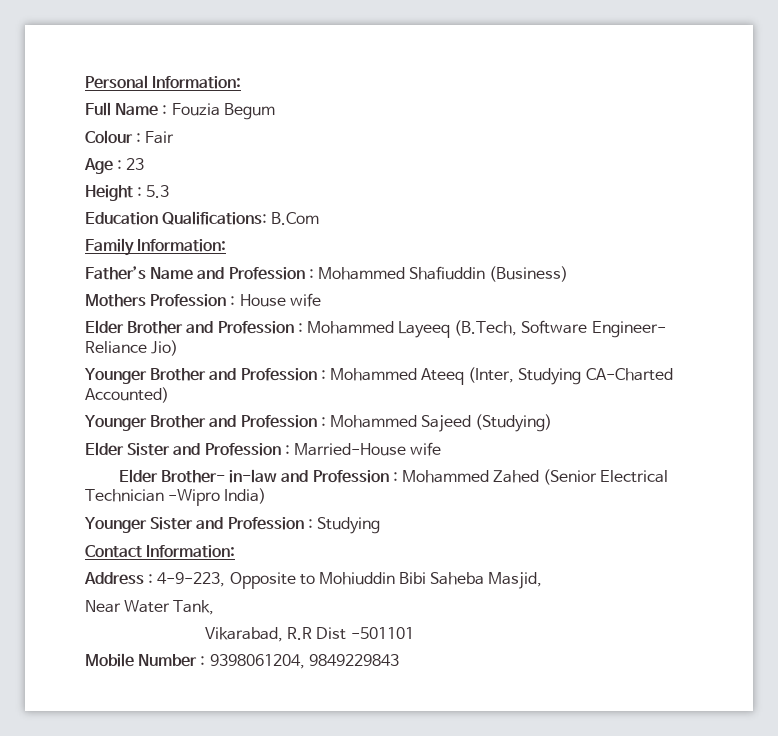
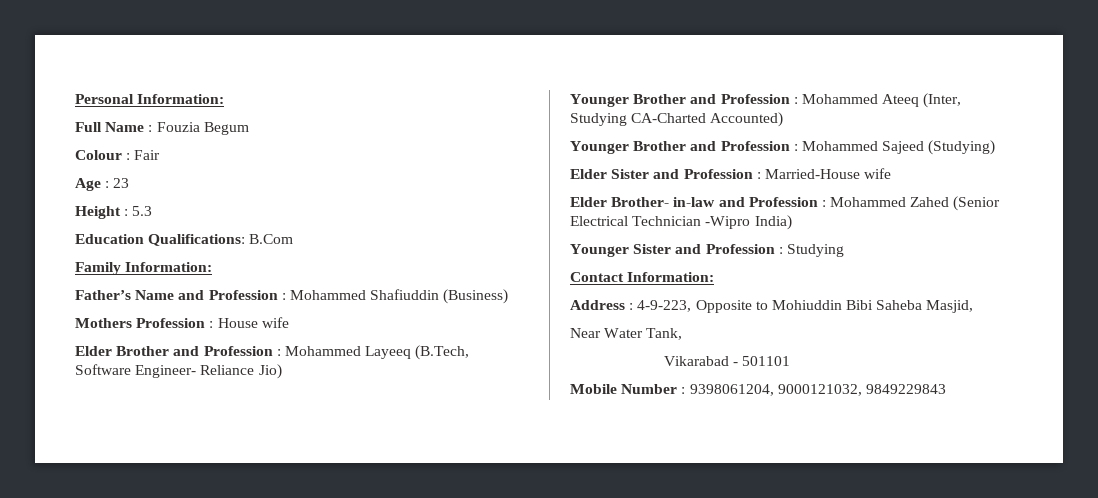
- Vikarabad, R.R Dist -501101
+ Vikarabad - 501101
- Mobile Number : 9398061204, 9849229843
+ Mobile Number : 9398061204, 9000121032, 9849229843

